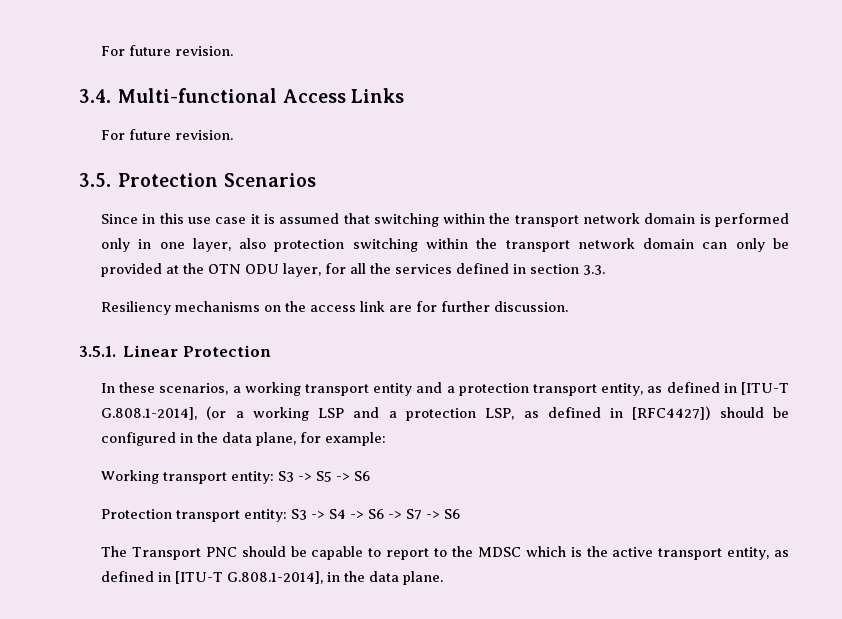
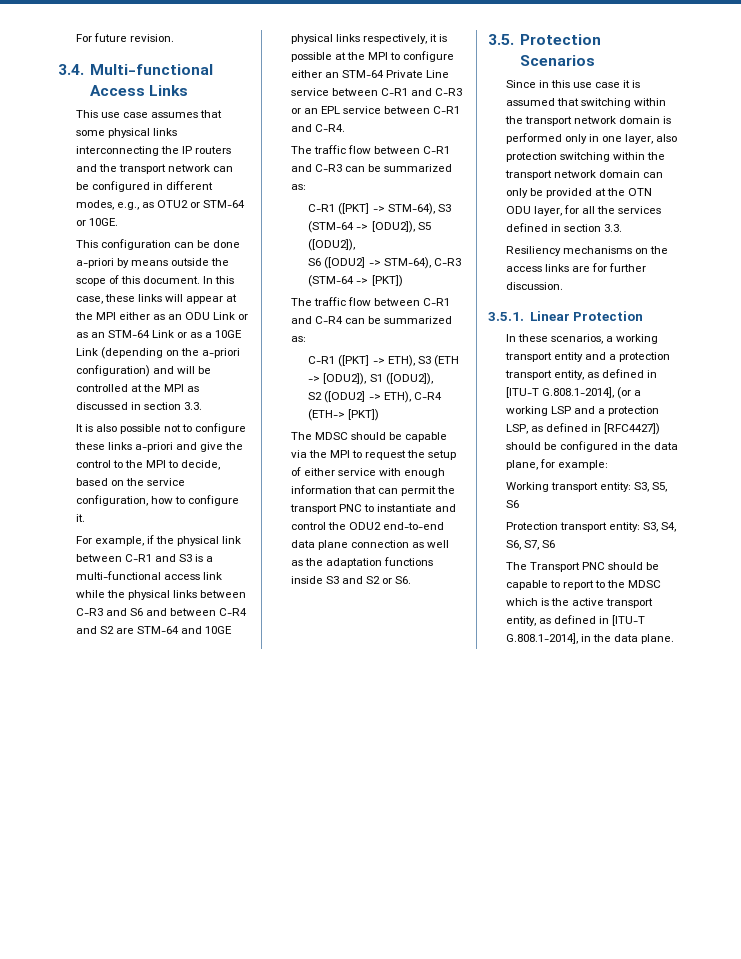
  3.4. Multi-functional Access Links
- For future revision.
+ This use case assumes that some physical links interconnecting the IP routers and the transport network can be configured in different modes, e.g., as OTU2 or STM-64 or 10GE.
+ This configuration can be done a-priori by means outside the scope of this document. In this case, these links will appear at the MPI either as an ODU Link or as an STM-64 Link or as a 10GE Link (depending on the a-priori configuration) and will be controlled at the MPI as discussed in section 3.3.
+ It is also possible not to configure these links a-priori and give the control to the MPI to decide, based on the service configuration, how to configure it.
+ For example, if the physical link between C-R1 and S3 is a multi-functional access link while the physical links between C-R3 and S6 and between C-R4 and S2 are STM-64 and 10GE physical links respectively, it is possible at the MPI to configure either an STM-64 Private Line service between C-R1 and C-R3 or an EPL service between C-R1 and C-R4.
+ The traffic flow between C-R1 and C-R3 can be summarized as:
+ C-R1 ([PKT] -> STM-64), S3 (STM-64 -> [ODU2]), S5 ([ODU2]),
+ S6 ([ODU2] -> STM-64), C-R3 (STM-64 -> [PKT])
+ The traffic flow between C-R1 and C-R4 can be summarized as:
+ C-R1 ([PKT] -> ETH), S3 (ETH -> [ODU2]), S1 ([ODU2]),
+ S2 ([ODU2] -> ETH), C-R4 (ETH-> [PKT])
+ The MDSC should be capable via the MPI to request the setup of either service with enough information that can permit the transport PNC to instantiate and control the ODU2 end-to-end data plane connection as well as the adaptation functions inside S3 and S2 or S6.
- Resiliency mechanisms on the access link are for further discussion.
+ Resiliency mechanisms on the access links are for further discussion.
- Working transport entity: S3 -> S5 -> S6
+ Working transport entity: S3, S5, S6
- Protection transport entity: S3 -> S4 -> S6 -> S7 -> S6
+ Protection transport entity: S3, S4, S6, S7, S6

